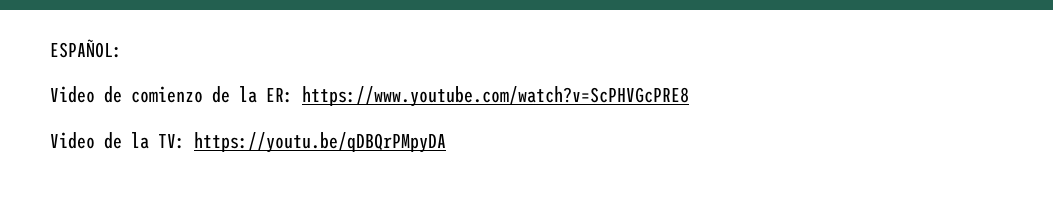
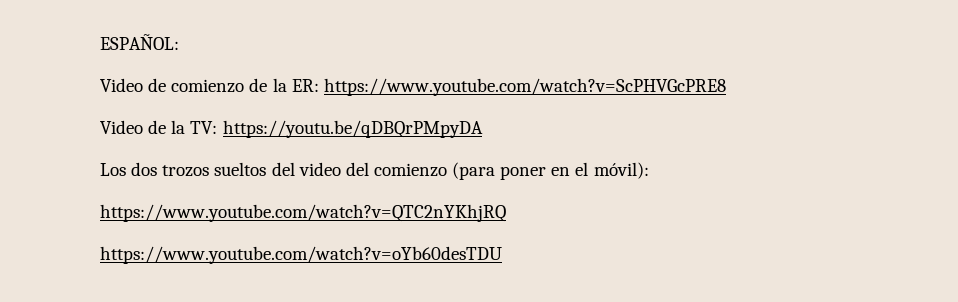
+ Los dos trozos sueltos del video del comienzo (para poner en el móvil):
+ https://www.youtube.com/watch?v=QTC2nYKhjRQ
+ https://www.youtube.com/watch?v=oYb60desTDU

